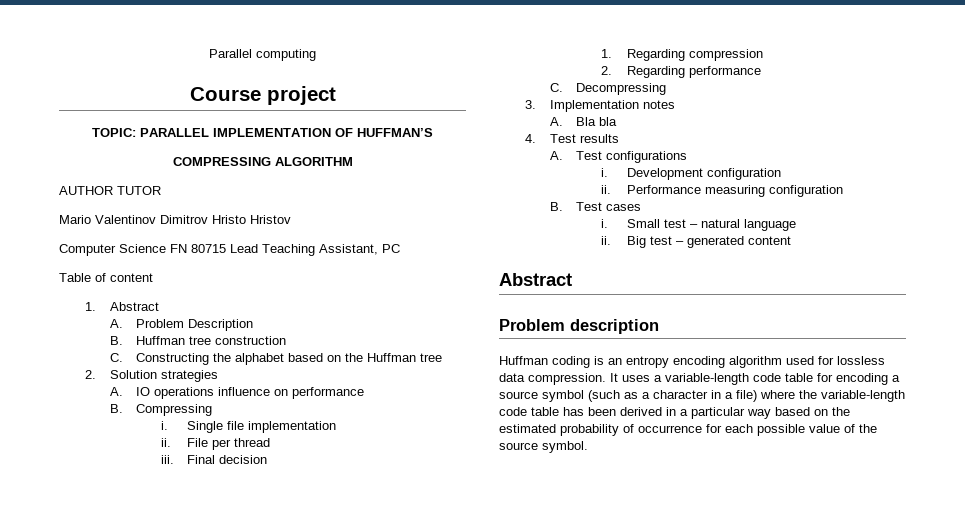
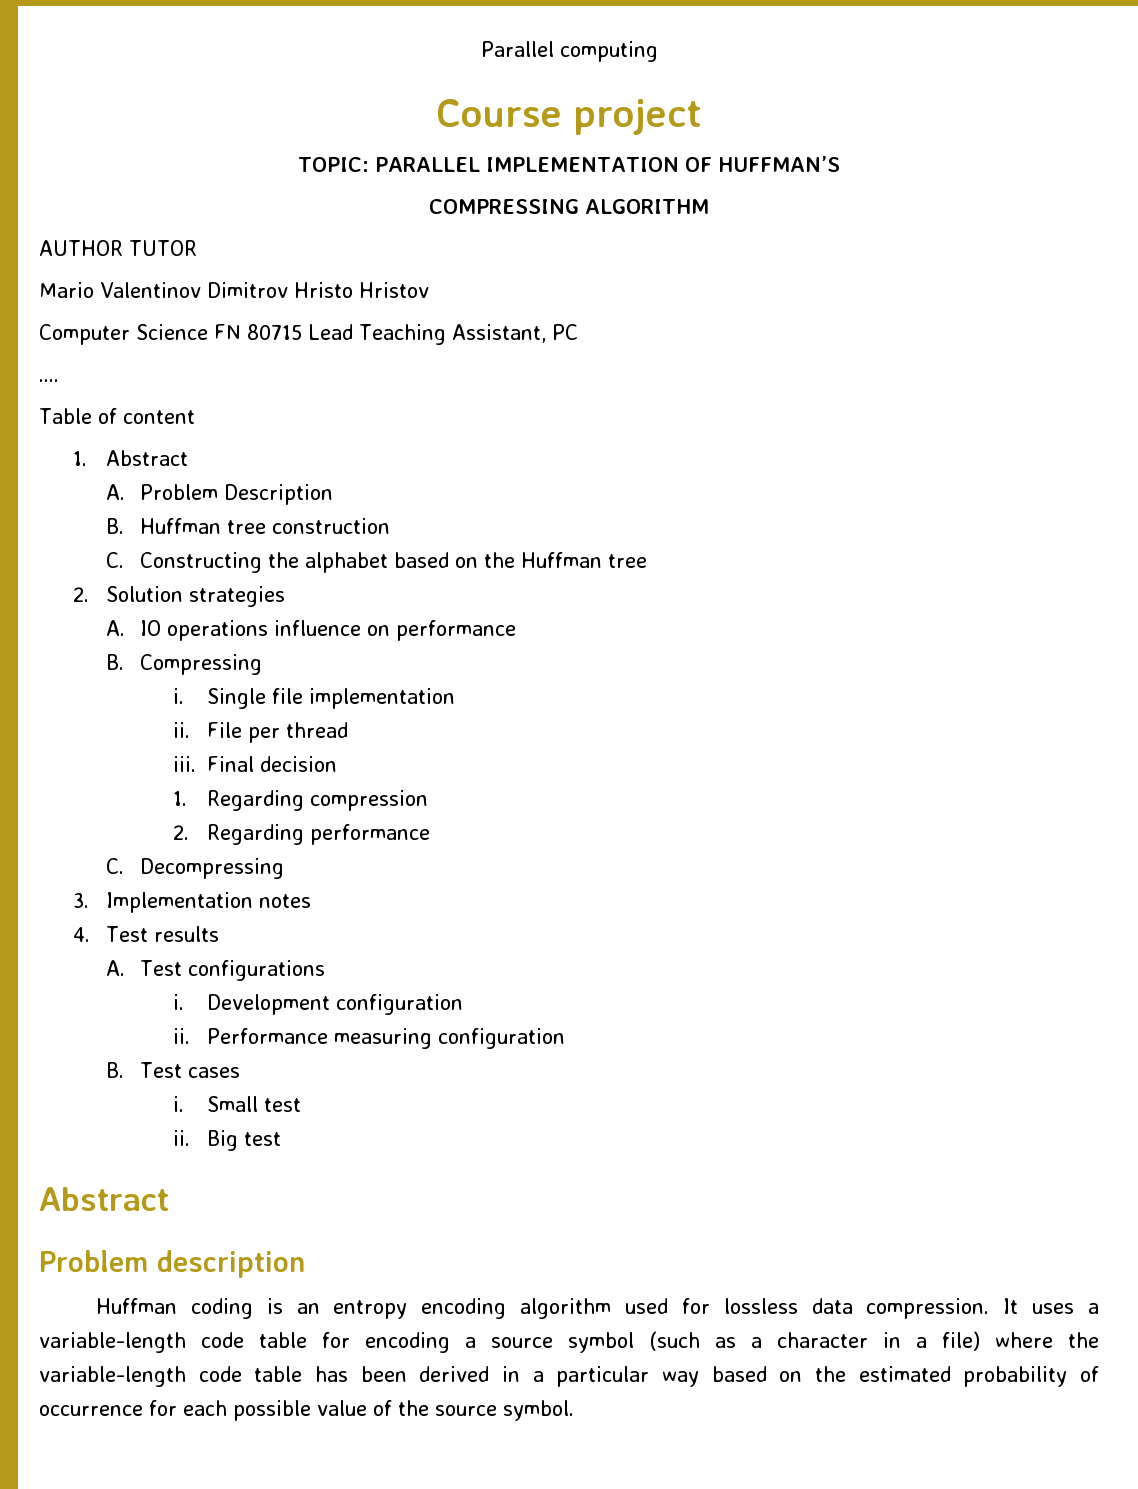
+ ....
- A. Bla bla
- Small test – natural language
+ Small test
- Big test – generated content
+ Big test

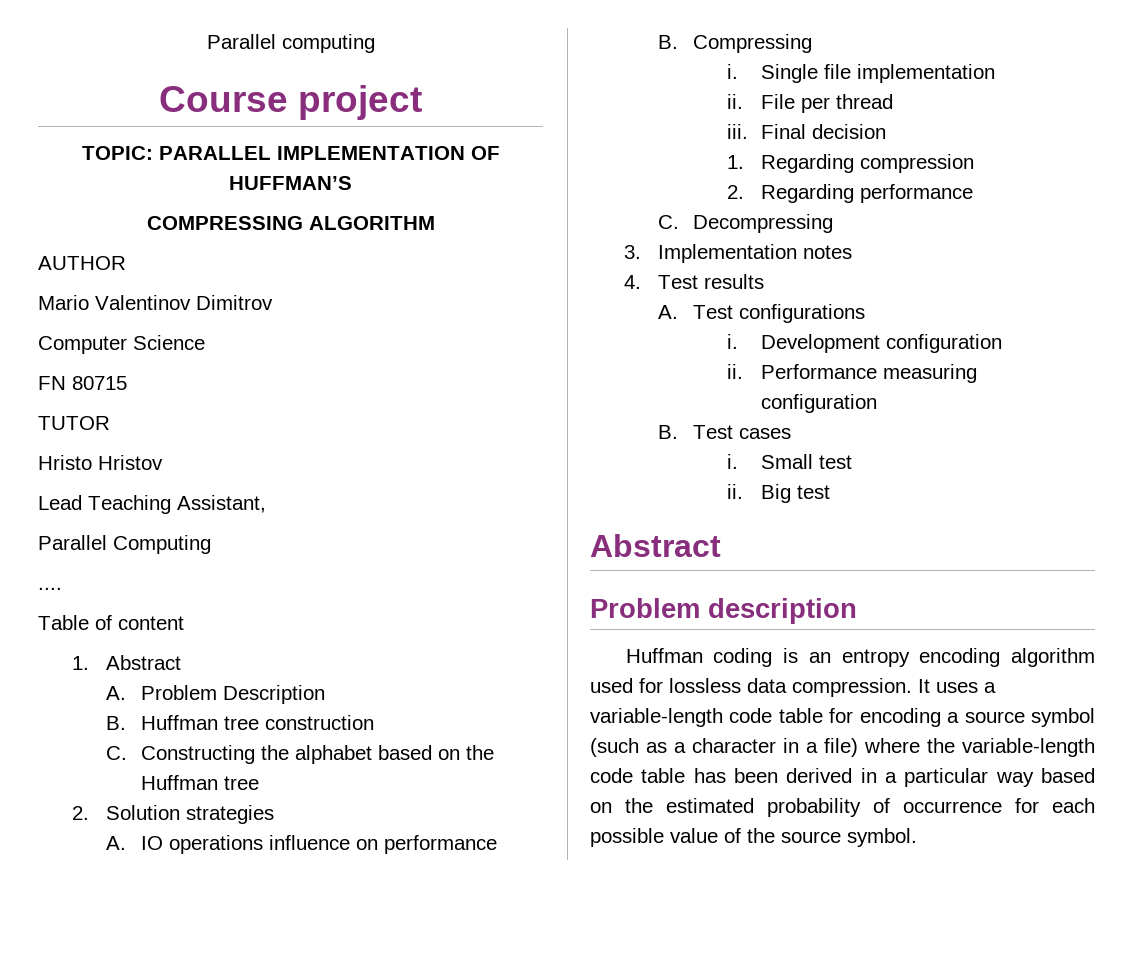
- AUTHOR TUTOR
+ AUTHOR
- Mario Valentinov Dimitrov Hristo Hristov
- Computer Science FN 80715 Lead Teaching Assistant, PC
+ Mario Valentinov Dimitrov
+ Computer Science
+ FN 80715
+ TUTOR
+ Hristo Hristov
+ Lead Teaching Assistant,
+ Parallel Computing

